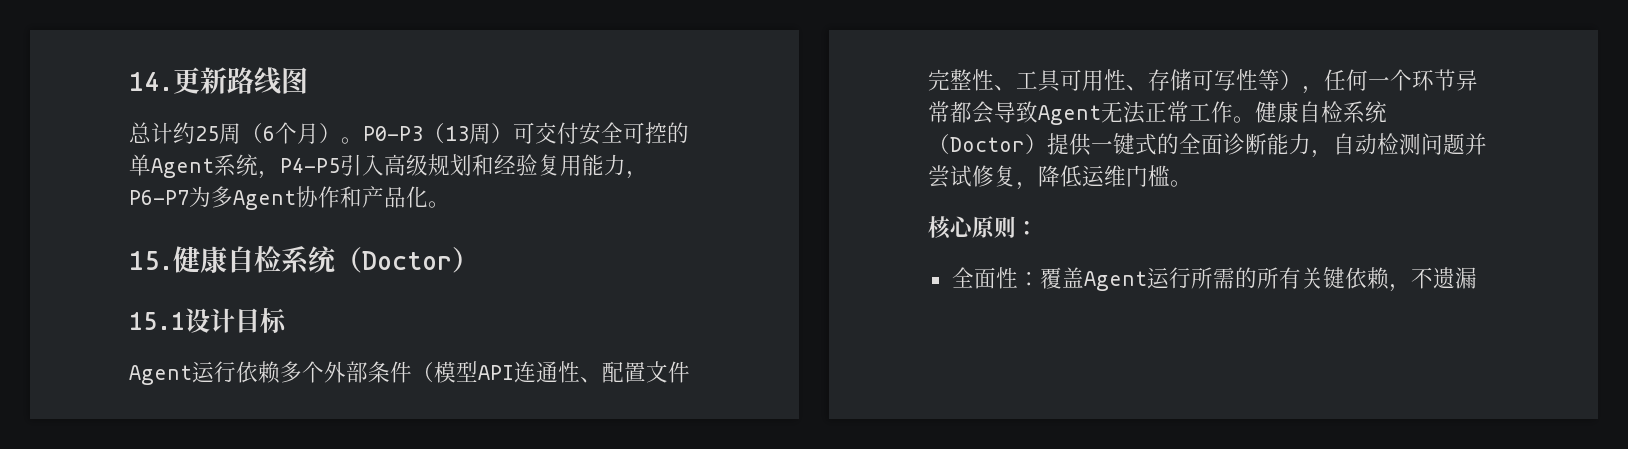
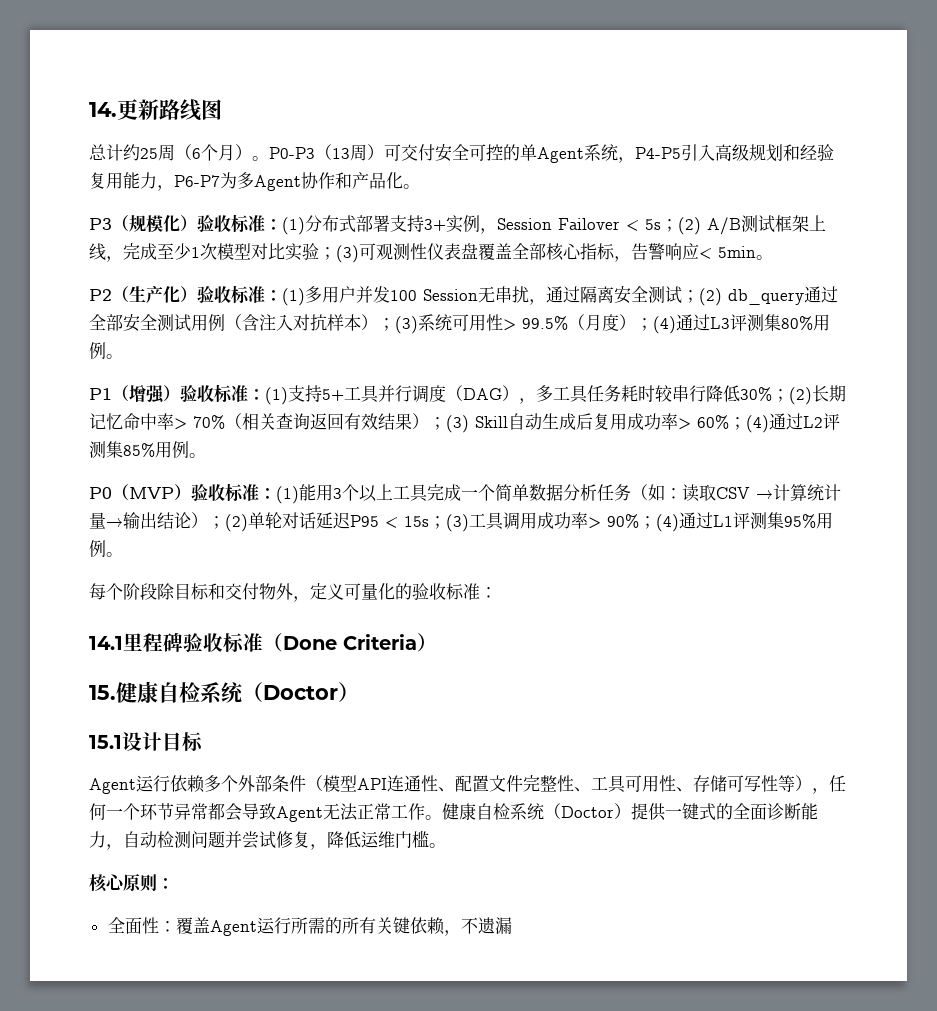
+ P3（规模化）验收标准：(1)分布式部署支持3+实例，Session Failover < 5s；(2) A/B测试框架上线，完成至少1次模型对比实验；(3)可观测性仪表盘覆盖全部核心指标，告警响应< 5min。
+ P2（生产化）验收标准：(1)多用户并发100 Session无串扰，通过隔离安全测试；(2) db_query通过全部安全测试用例（含注入对抗样本）；(3)系统可用性> 99.5%（月度）；(4)通过L3评测集80%用例。
+ P1（增强）验收标准：(1)支持5+工具并行调度（DAG），多工具任务耗时较串行降低30%；(2)长期记忆命中率> 70%（相关查询返回有效结果）；(3) Skill自动生成后复用成功率> 60%；(4)通过L2评测集85%用例。
+ P0（MVP）验收标准：(1)能用3个以上工具完成一个简单数据分析任务（如：读取CSV →计算统计量→输出结论）；(2)单轮对话延迟P95 < 15s；(3)工具调用成功率> 90%；(4)通过L1评测集95%用例。
+ 每个阶段除目标和交付物外，定义可量化的验收标准：
+ 14.1里程碑验收标准（Done Criteria）

